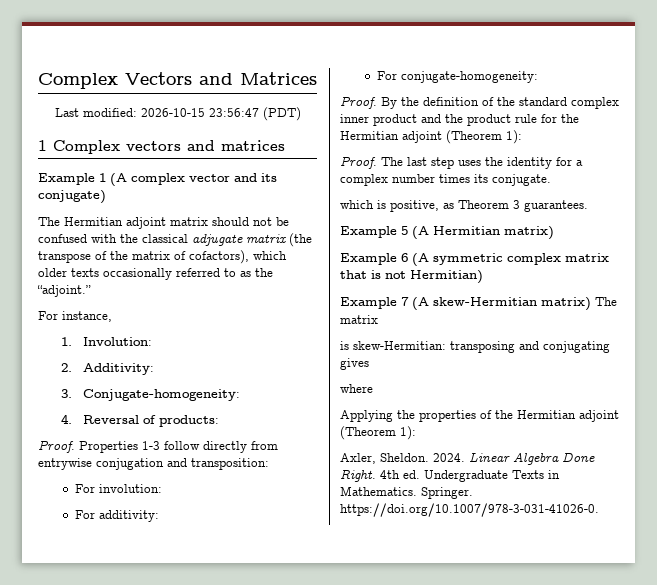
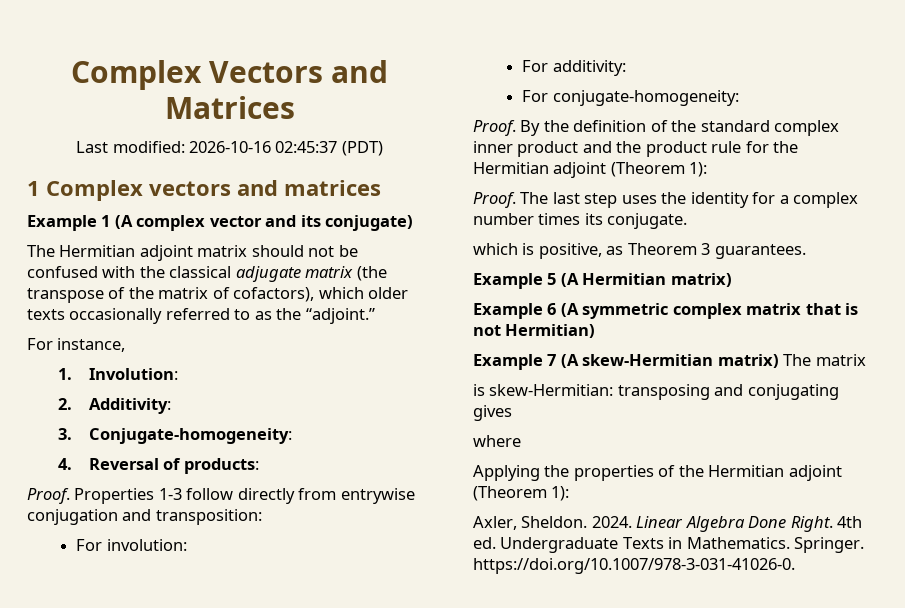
- Last modified: 2026-10-15 23:56:47 (PDT)
+ Last modified: 2026-10-16 02:45:37 (PDT)

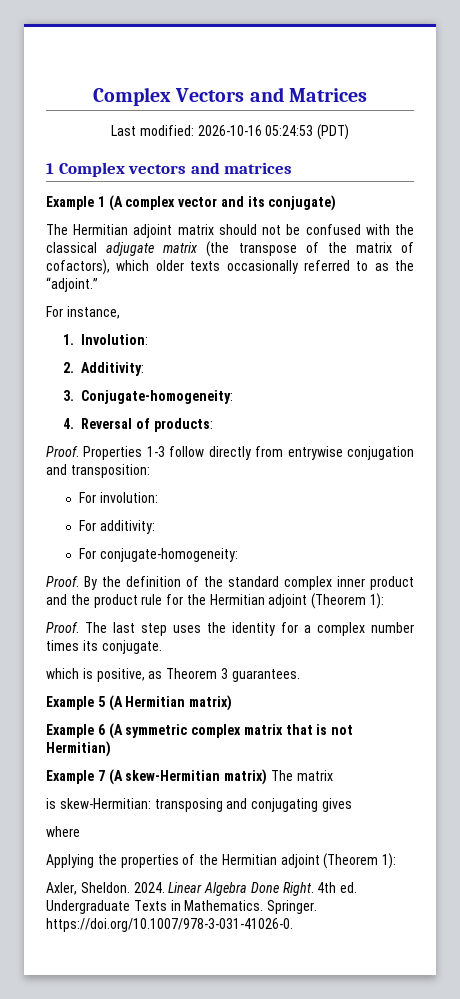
- Last modified: 2026-10-16 02:45:37 (PDT)
+ Last modified: 2026-10-16 05:24:53 (PDT)

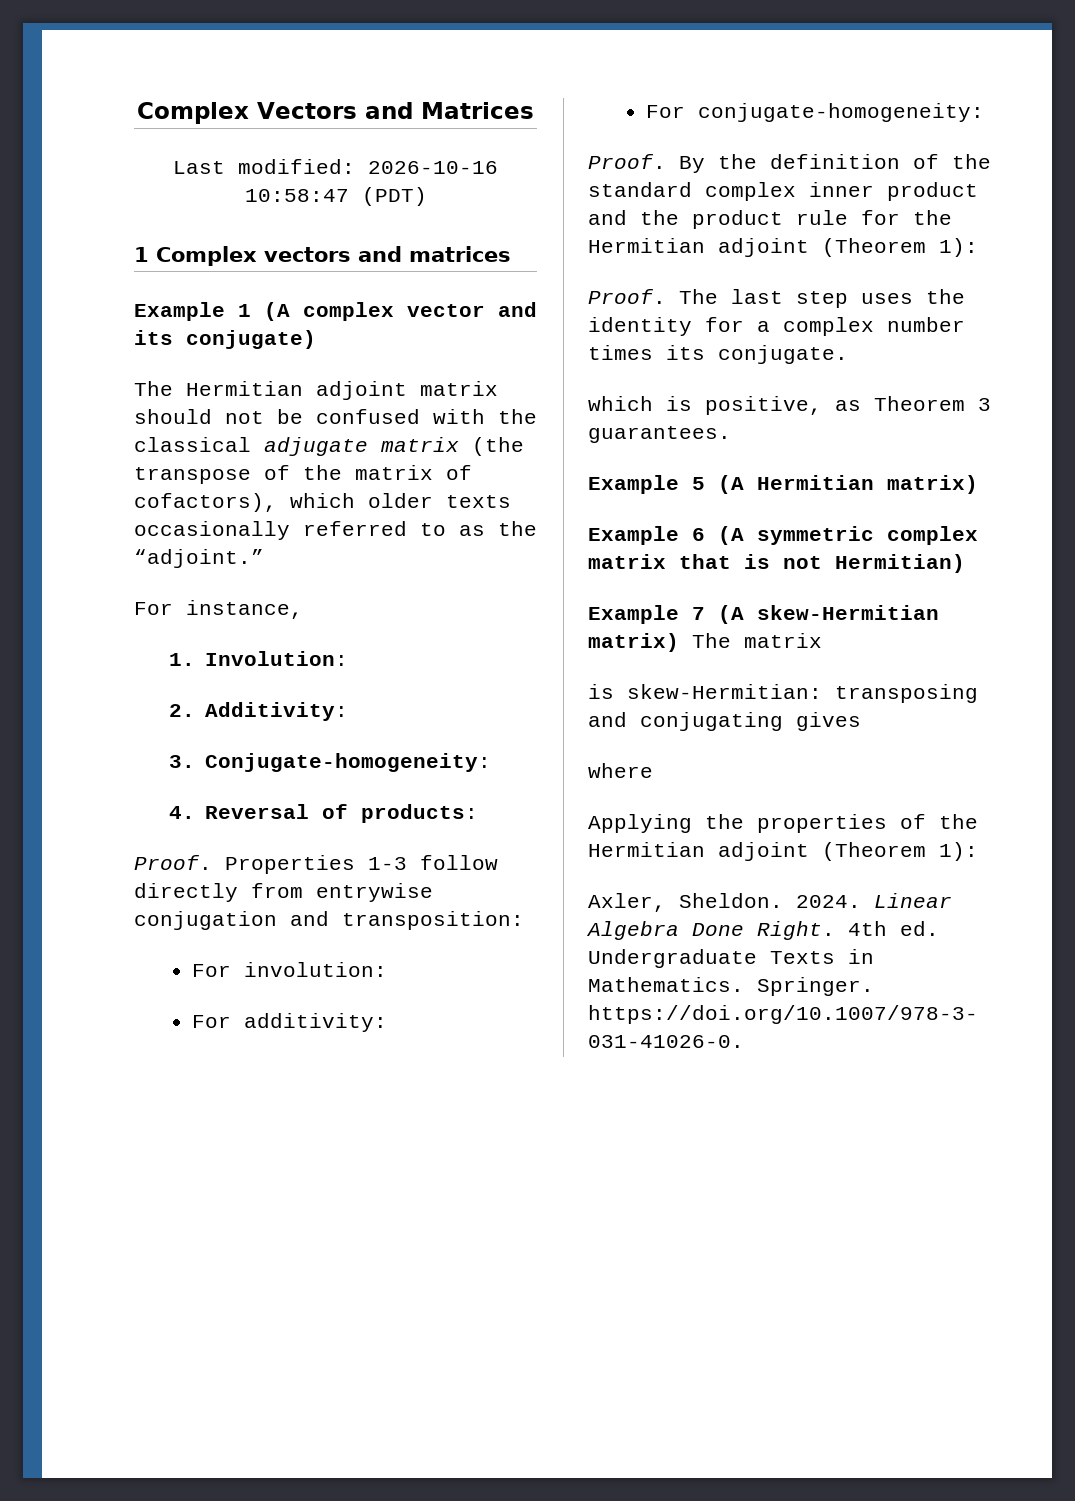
- Last modified: 2026-10-16 05:24:53 (PDT)
+ Last modified: 2026-10-16 10:58:47 (PDT)

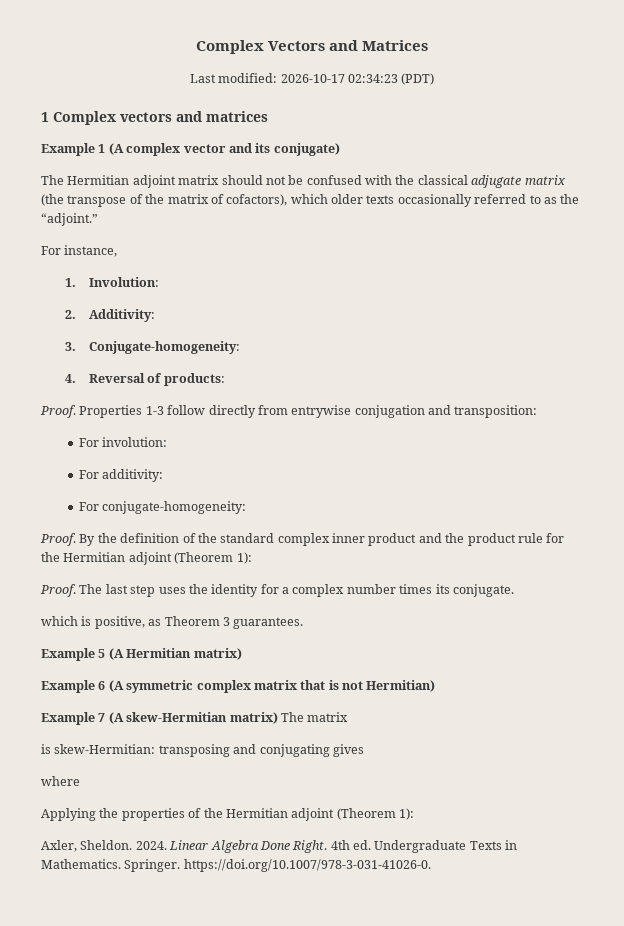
- Last modified: 2026-10-16 10:58:47 (PDT)
+ Last modified: 2026-10-17 02:34:23 (PDT)

